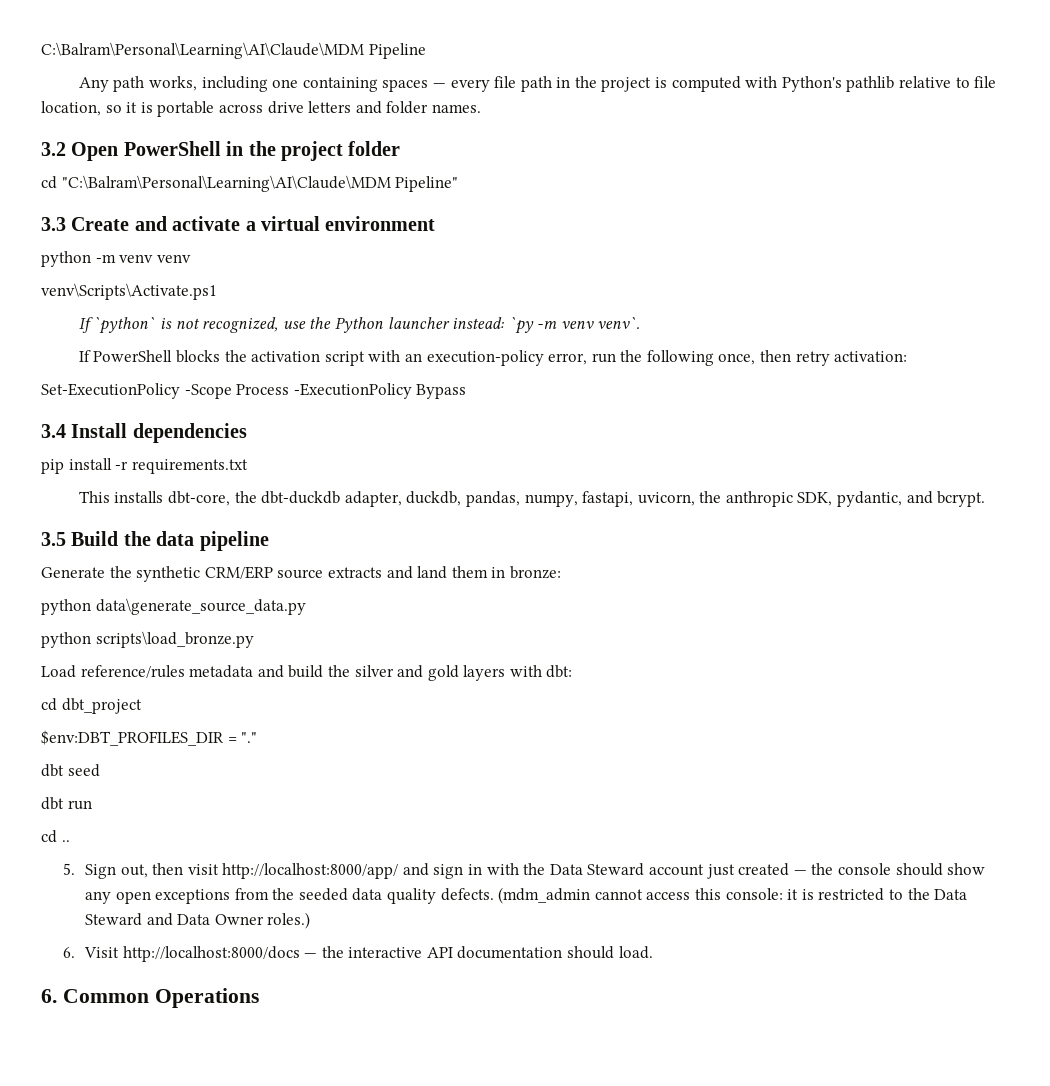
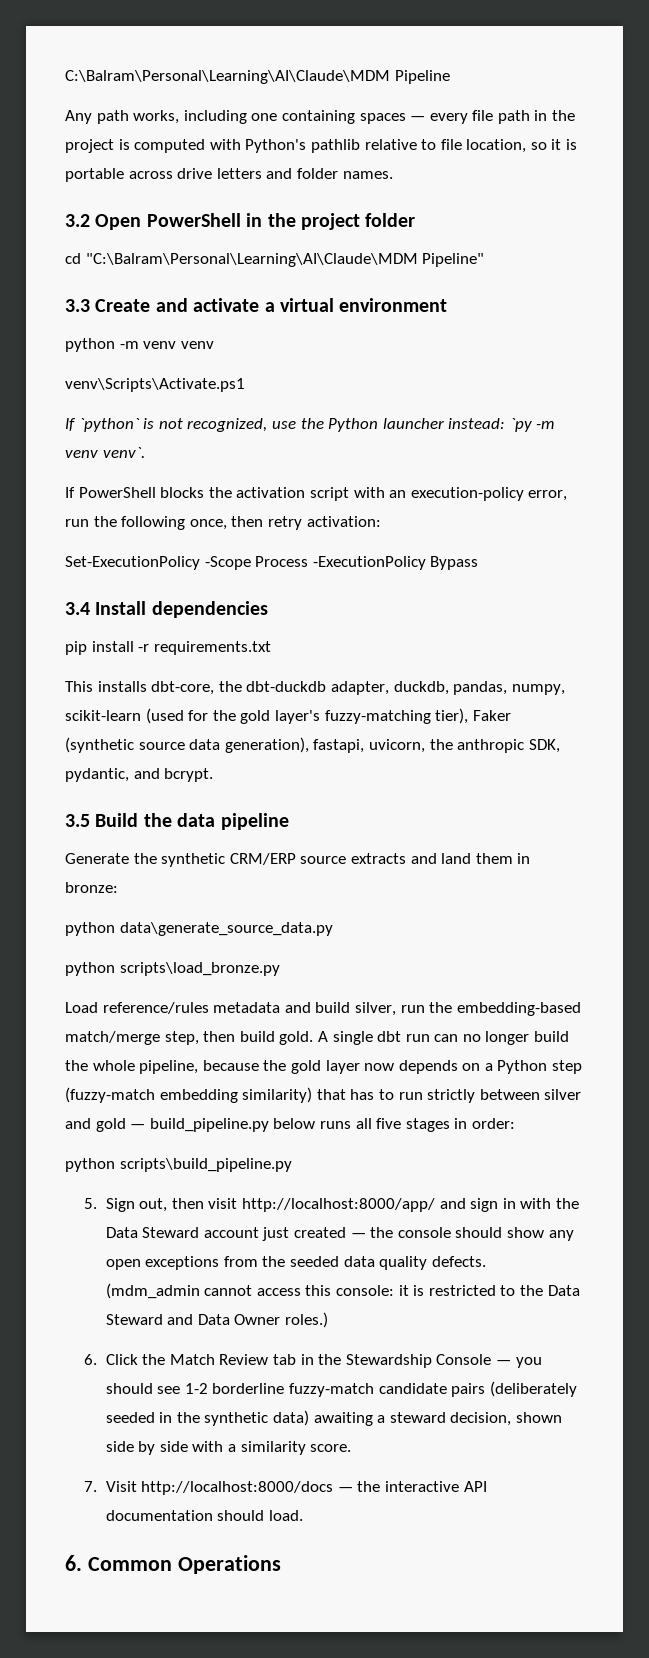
- This installs dbt-core, the dbt-duckdb adapter, duckdb, pandas, numpy, fastapi, uvicorn, the anthropic SDK, pydantic, and bcrypt.
+ This installs dbt-core, the dbt-duckdb adapter, duckdb, pandas, numpy, scikit-learn (used for the gold layer's fuzzy-matching tier), Faker (synthetic source data generation), fastapi, uvicorn, the anthropic SDK, pydantic, and bcrypt.
- Load reference/rules metadata and build the silver and gold layers with dbt:
- cd dbt_project
- $env:DBT_PROFILES_DIR = "."
- dbt seed
- dbt run
- cd ..
+ Load reference/rules metadata and build silver, run the embedding-based match/merge step, then build gold. A single dbt run can no longer build the whole pipeline, because the gold layer now depends on a Python step (fuzzy-match embedding similarity) that has to run strictly between silver and gold — build_pipeline.py below runs all five stages in order:
+ python scripts\build_pipeline.py
- 6. Visit http://localhost:8000/docs — the interactive API documentation should load.
+ 6. Click the Match Review tab in the Stewardship Console — you should see 1-2 borderline fuzzy-match candidate pairs (deliberately seeded in the synthetic data) awaiting a steward decision, shown side by side with a similarity score.
+ 7. Visit http://localhost:8000/docs — the interactive API documentation should load.

